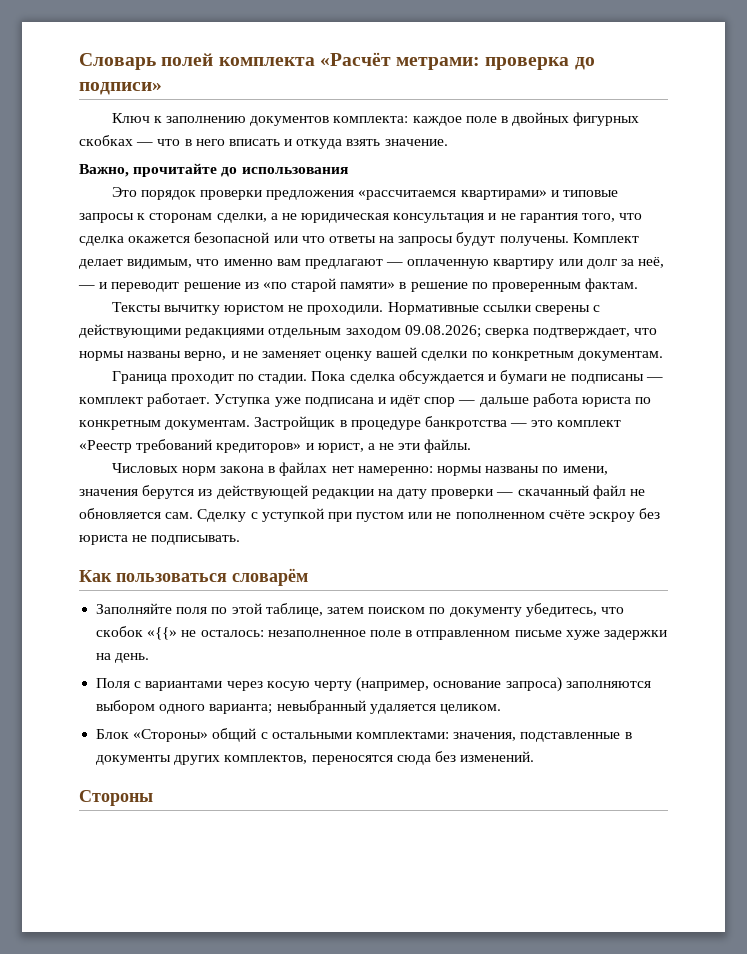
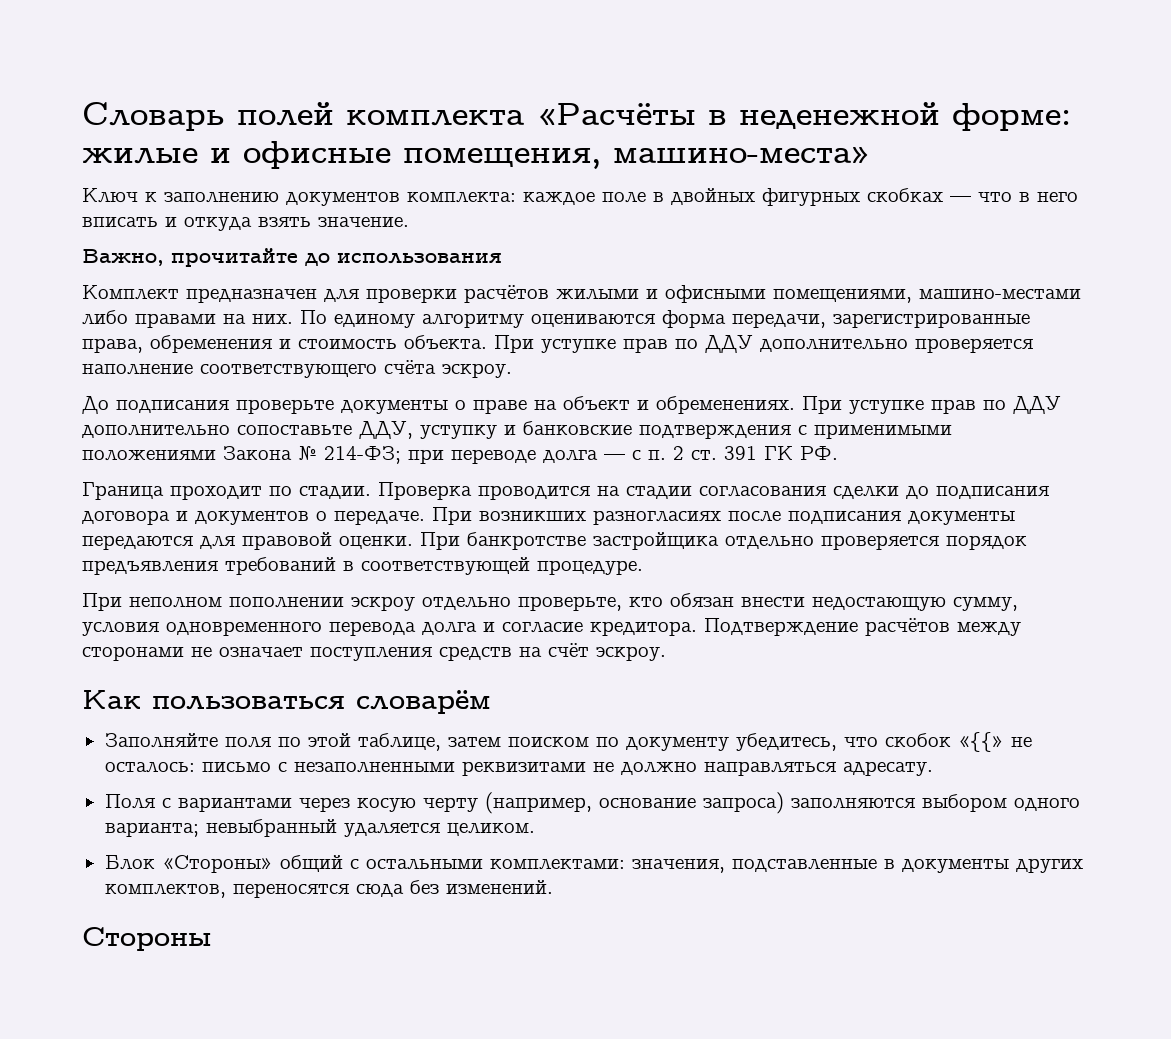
- Словарь полей комплекта «Расчёт метрами: проверка до подписи»
+ Словарь полей комплекта «Расчёты в неденежной форме: жилые и офисные помещения, машино-места»
- Это порядок проверки предложения «рассчитаемся квартирами» и типовые запросы к сторонам сделки, а не юридическая консультация и не гарантия того, что сделка окажется безопасной или что ответы на запросы будут получены. Комплект делает видимым, что именно вам предлагают — оплаченную квартиру или долг за неё, — и переводит решение из «по старой памяти» в решение по проверенным фактам.
- Тексты вычитку юристом не проходили. Нормативные ссылки сверены с действующими редакциями отдельным заходом 09.08.2026; сверка подтверждает, что нормы названы верно, и не заменяет оценку вашей сделки по конкретным документам.
- Граница проходит по стадии. Пока сделка обсуждается и бумаги не подписаны — комплект работает. Уступка уже подписана и идёт спор — дальше работа юриста по конкретным документам. Застройщик в процедуре банкротства — это комплект «Реестр требований кредиторов» и юрист, а не эти файлы.
- Числовых норм закона в файлах нет намеренно: нормы названы по имени, значения берутся из действующей редакции на дату проверки — скачанный файл не обновляется сам. Сделку с уступкой при пустом или не пополненном счёте эскроу без юриста не подписывать.
+ Комплект предназначен для проверки расчётов жилыми и офисными помещениями, машино-местами либо правами на них. По единому алгоритму оцениваются форма передачи, зарегистрированные права, обременения и стоимость объекта. При уступке прав по ДДУ дополнительно проверяется наполнение соответствующего счёта эскроу.
+ До подписания проверьте документы о праве на объект и обременениях. При уступке прав по ДДУ дополнительно сопоставьте ДДУ, уступку и банковские подтверждения с применимыми положениями Закона № 214-ФЗ; при переводе долга — с п. 2 ст. 391 ГК РФ.
+ Граница проходит по стадии. Проверка проводится на стадии согласования сделки до подписания договора и документов о передаче. При возникших разногласиях после подписания документы передаются для правовой оценки. При банкротстве застройщика отдельно проверяется порядок предъявления требований в соответствующей процедуре.
+ При неполном пополнении эскроу отдельно проверьте, кто обязан внести недостающую сумму, условия одновременного перевода долга и согласие кредитора. Подтверждение расчётов между сторонами не означает поступления средств на счёт эскроу.
- Заполняйте поля по этой таблице, затем поиском по документу убедитесь, что скобок «{{» не осталось: незаполненное поле в отправленном письме хуже задержки на день.
+ Заполняйте поля по этой таблице, затем поиском по документу убедитесь, что скобок «{{» не осталось: письмо с незаполненными реквизитами не должно направляться адресату.

